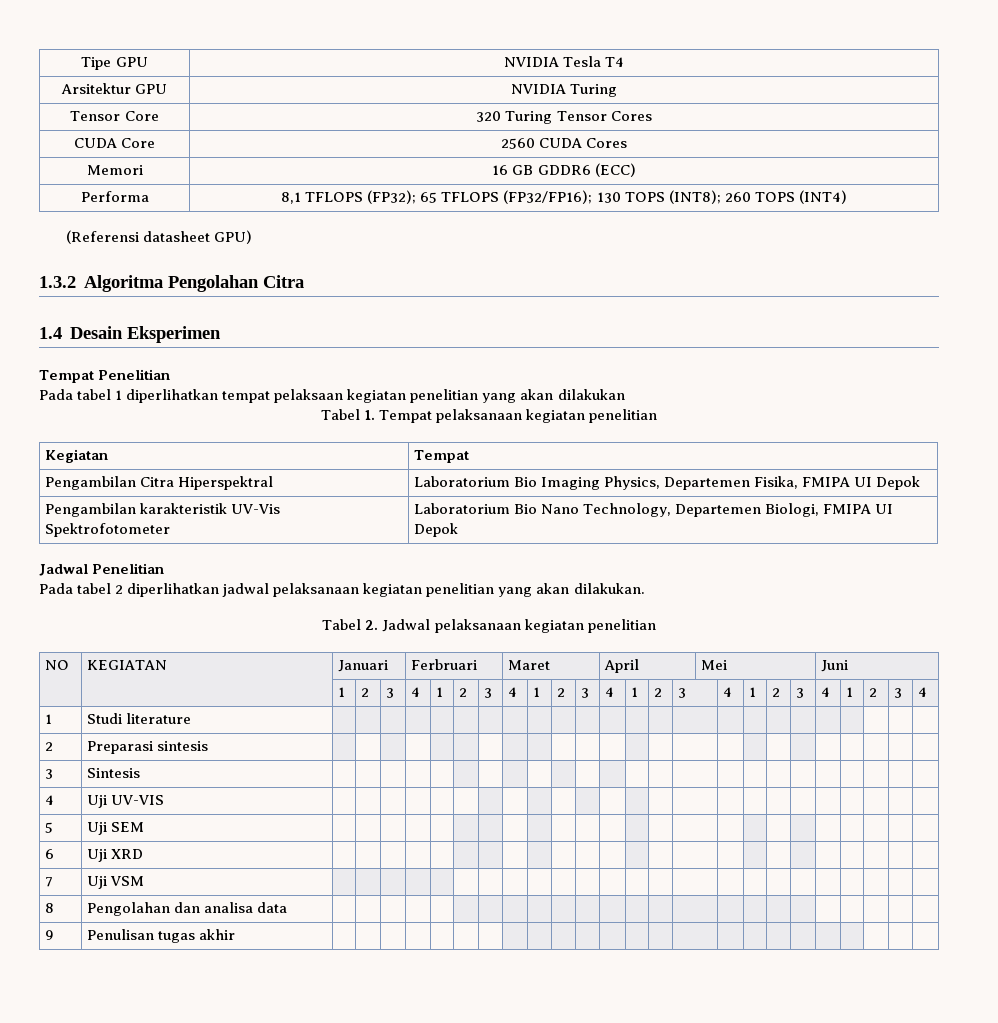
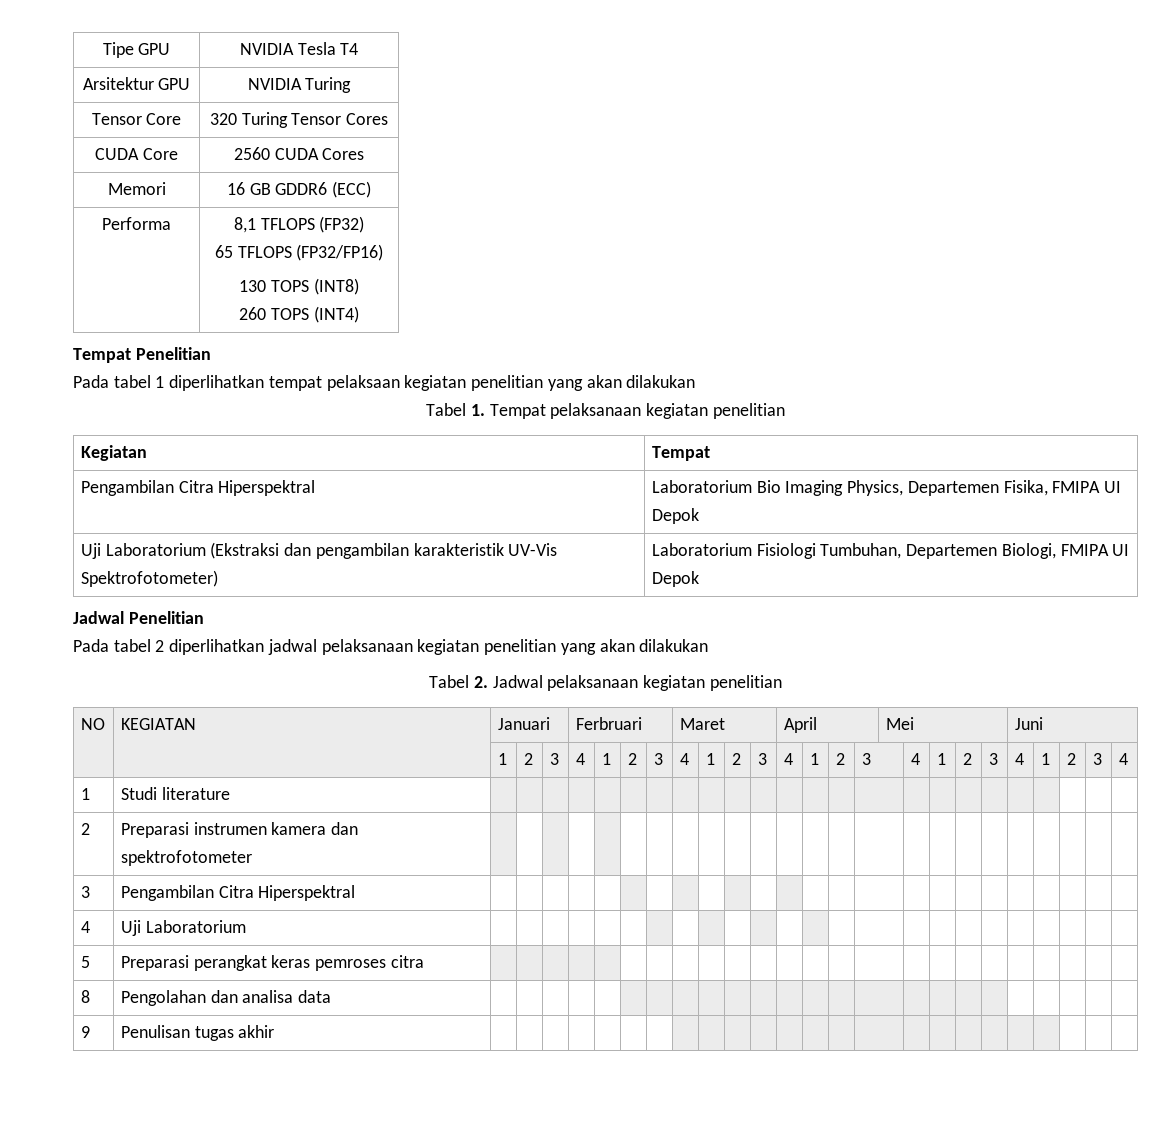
- Performa | 8,1 TFLOPS (FP32); 65 TFLOPS (FP32/FP16); 130 TOPS (INT8); 260 TOPS (INT4)
+ Performa | 8,1 TFLOPS (FP32)
+ 65 TFLOPS (FP32/FP16)
+ 130 TOPS (INT8)
+ 260 TOPS (INT4)
- (Referensi datasheet GPU)
- 1.3.2 Algoritma Pengolahan Citra
- 1.4 Desain Eksperimen
- Pengambilan karakteristik UV-Vis Spektrofotometer | Laboratorium Bio Nano Technology, Departemen Biologi, FMIPA UI Depok
+ Uji Laboratorium (Ekstraksi dan pengambilan karakteristik UV-Vis Spektrofotometer) | Laboratorium Fisiologi Tumbuhan, Departemen Biologi, FMIPA UI Depok
- Pada tabel 2 diperlihatkan jadwal pelaksanaan kegiatan penelitian yang akan dilakukan.
+ Pada tabel 2 diperlihatkan jadwal pelaksanaan kegiatan penelitian yang akan dilakukan
- 2 | Preparasi sintesis | | | | | | | | | | | | | | | | | | | | | | | |
- 3 | Sintesis | | | | | | | | | | | | | | | | | | | | | | | |
+ 2 | Preparasi instrumen kamera dan spektrofotometer | | | | | | | | | | | | | | | | | | | | | | | |
+ 3 | Pengambilan Citra Hiperspektral | | | | | | | | | | | | | | | | | | | | | | | |
- 4 | Uji UV-VIS | | | | | | | | | | | | | | | | | | | | | | | |
+ 4 | Uji Laboratorium | | | | | | | | | | | | | | | | | | | | | | | |
- 5 | Uji SEM | | | | | | | | | | | | | | | | | | | | | | | |
- 6 | Uji XRD | | | | | | | | | | | | | | | | | | | | | | | |
- 7 | Uji VSM | | | | | | | | | | | | | | | | | | | | | | | |
+ 5 | Preparasi perangkat keras pemroses citra | | | | | | | | | | | | | | | | | | | | | | | |

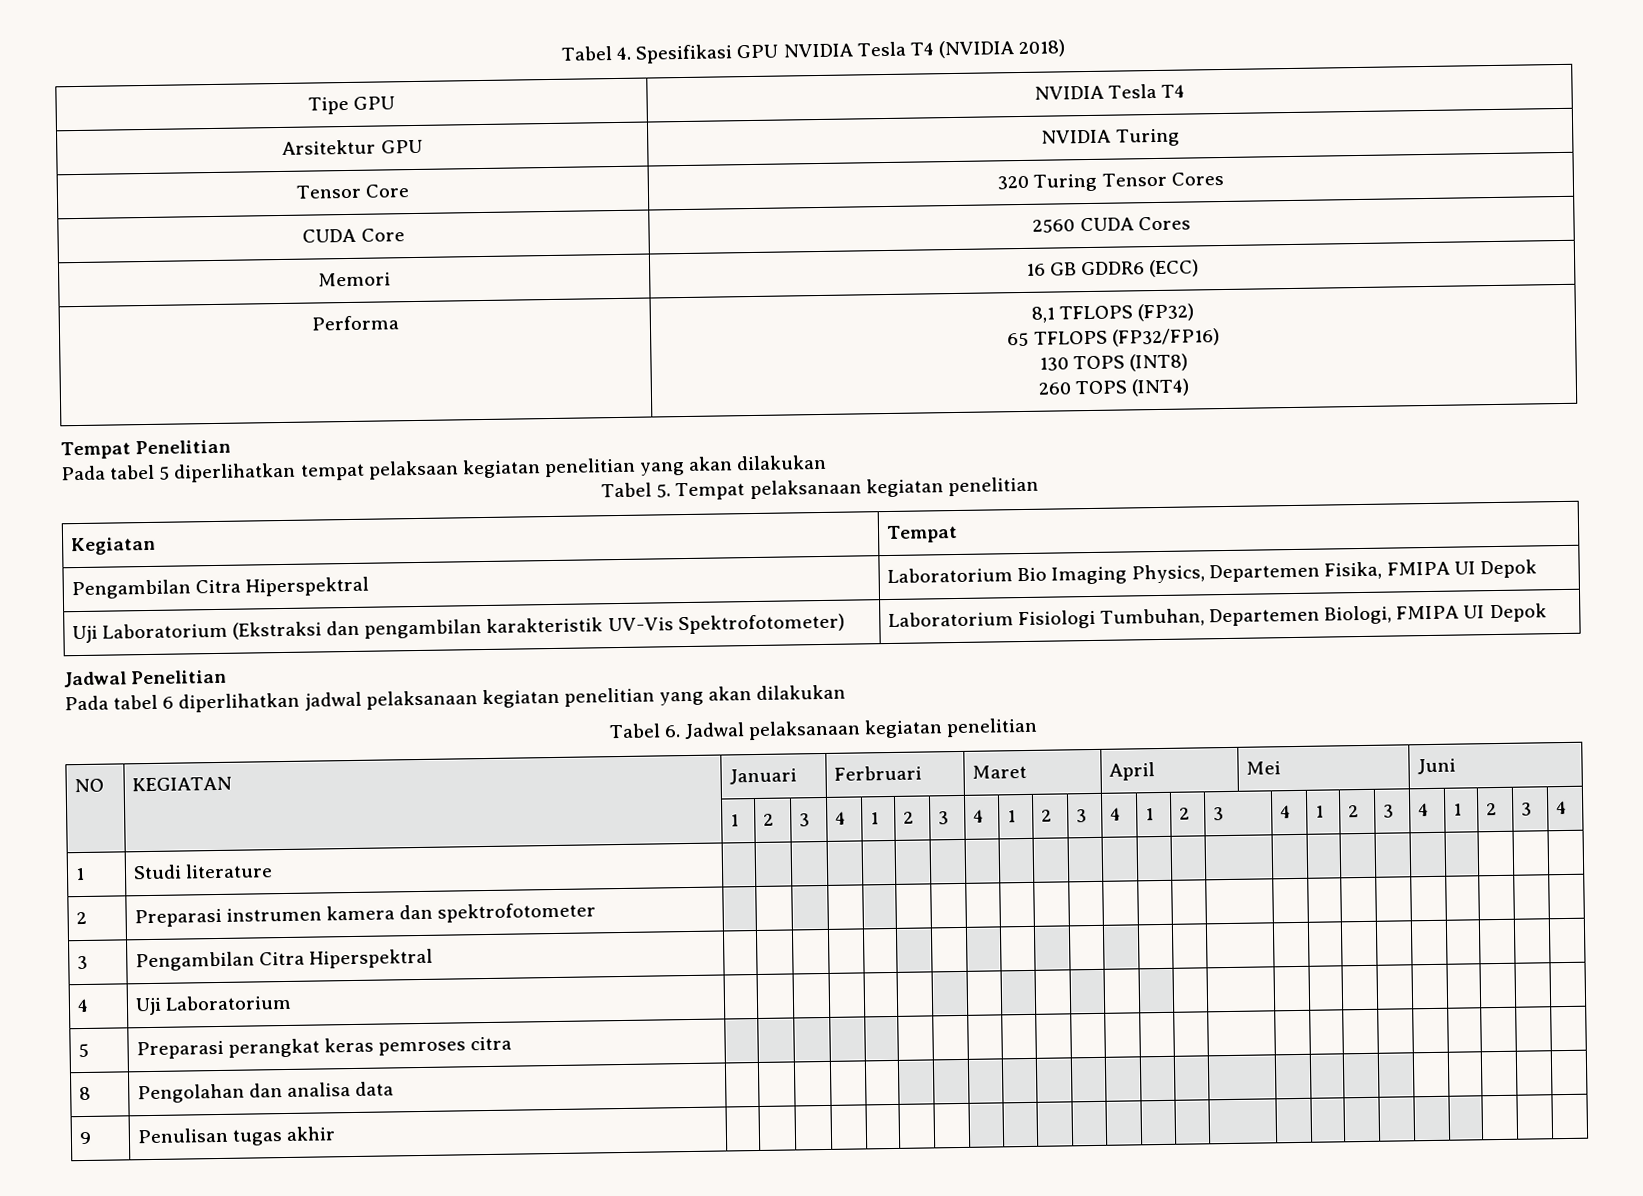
+ Tabel 4. Spesifikasi GPU NVIDIA Tesla T4 (NVIDIA 2018)
- Pada tabel 1 diperlihatkan tempat pelaksaan kegiatan penelitian yang akan dilakukan
+ Pada tabel 5 diperlihatkan tempat pelaksaan kegiatan penelitian yang akan dilakukan
- Tabel 1. Tempat pelaksanaan kegiatan penelitian
+ Tabel 5. Tempat pelaksanaan kegiatan penelitian
- Pada tabel 2 diperlihatkan jadwal pelaksanaan kegiatan penelitian yang akan dilakukan
+ Pada tabel 6 diperlihatkan jadwal pelaksanaan kegiatan penelitian yang akan dilakukan
- Tabel 2. Jadwal pelaksanaan kegiatan penelitian
+ Tabel 6. Jadwal pelaksanaan kegiatan penelitian

